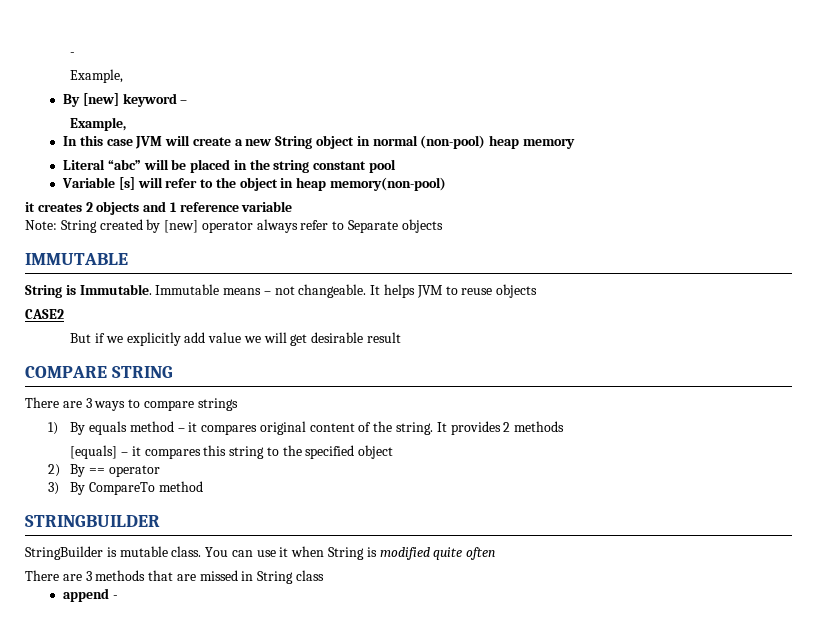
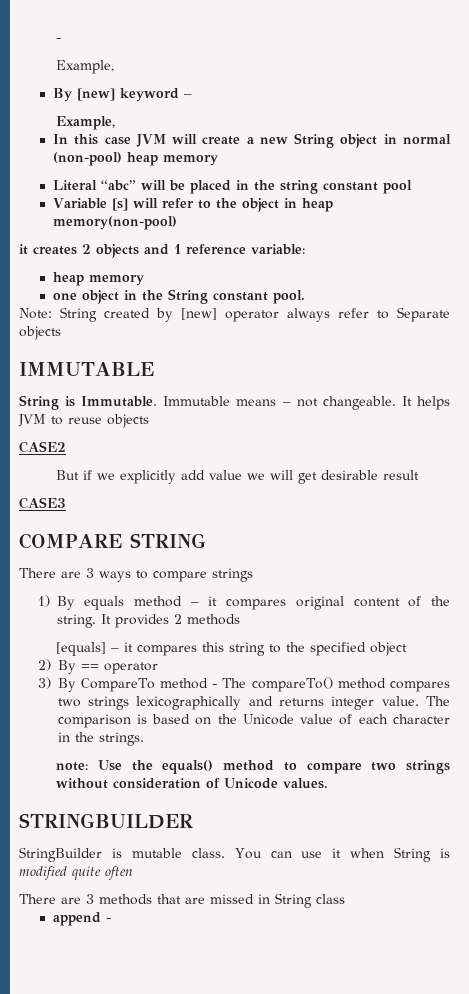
- it creates 2 objects and 1 reference variable
+ it creates 2 objects and 1 reference variable:
+ heap memory
+ one object in the String constant pool.
+ CASE3
- 3) By CompareTo method
+ 3) By CompareTo method - The compareTo() method compares two strings lexicographically and returns integer value. The comparison is based on the Unicode value of each character in the strings.
+ note: Use the equals() method to compare two strings without consideration of Unicode values.

